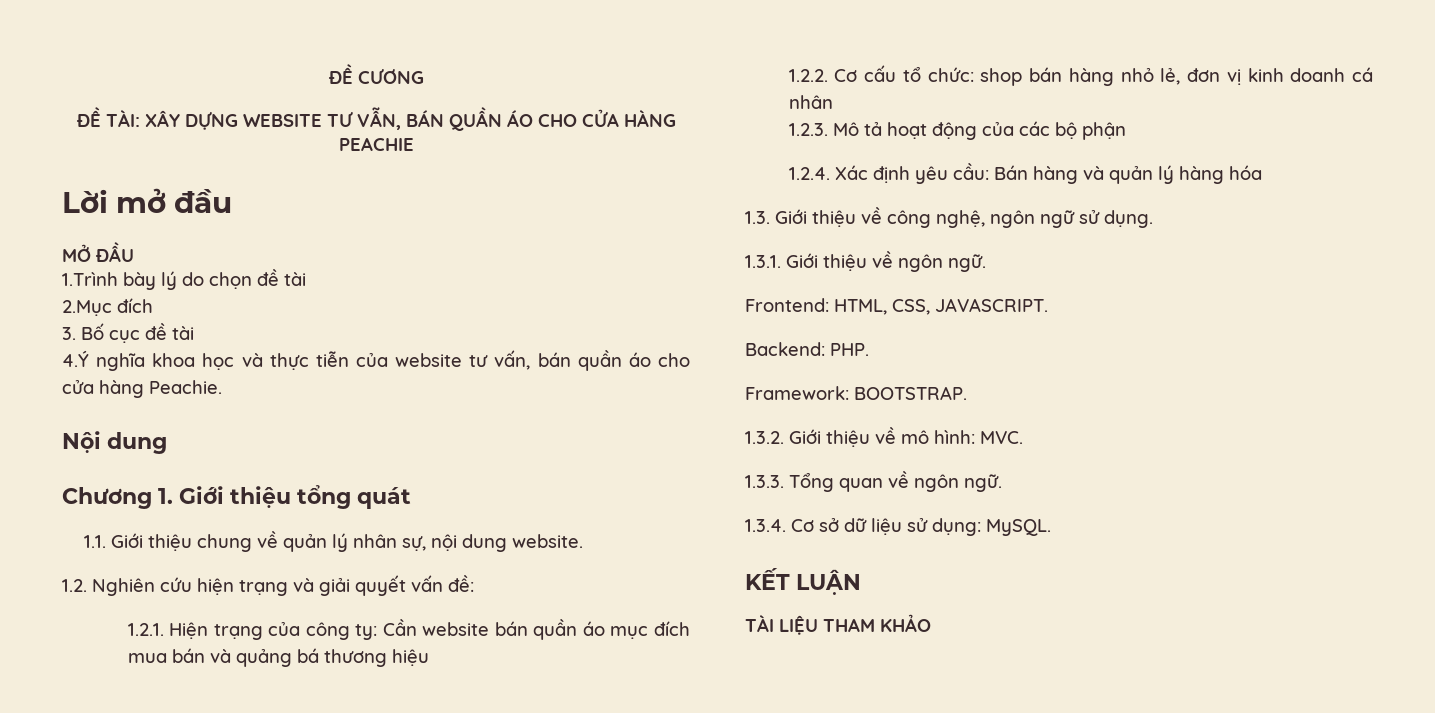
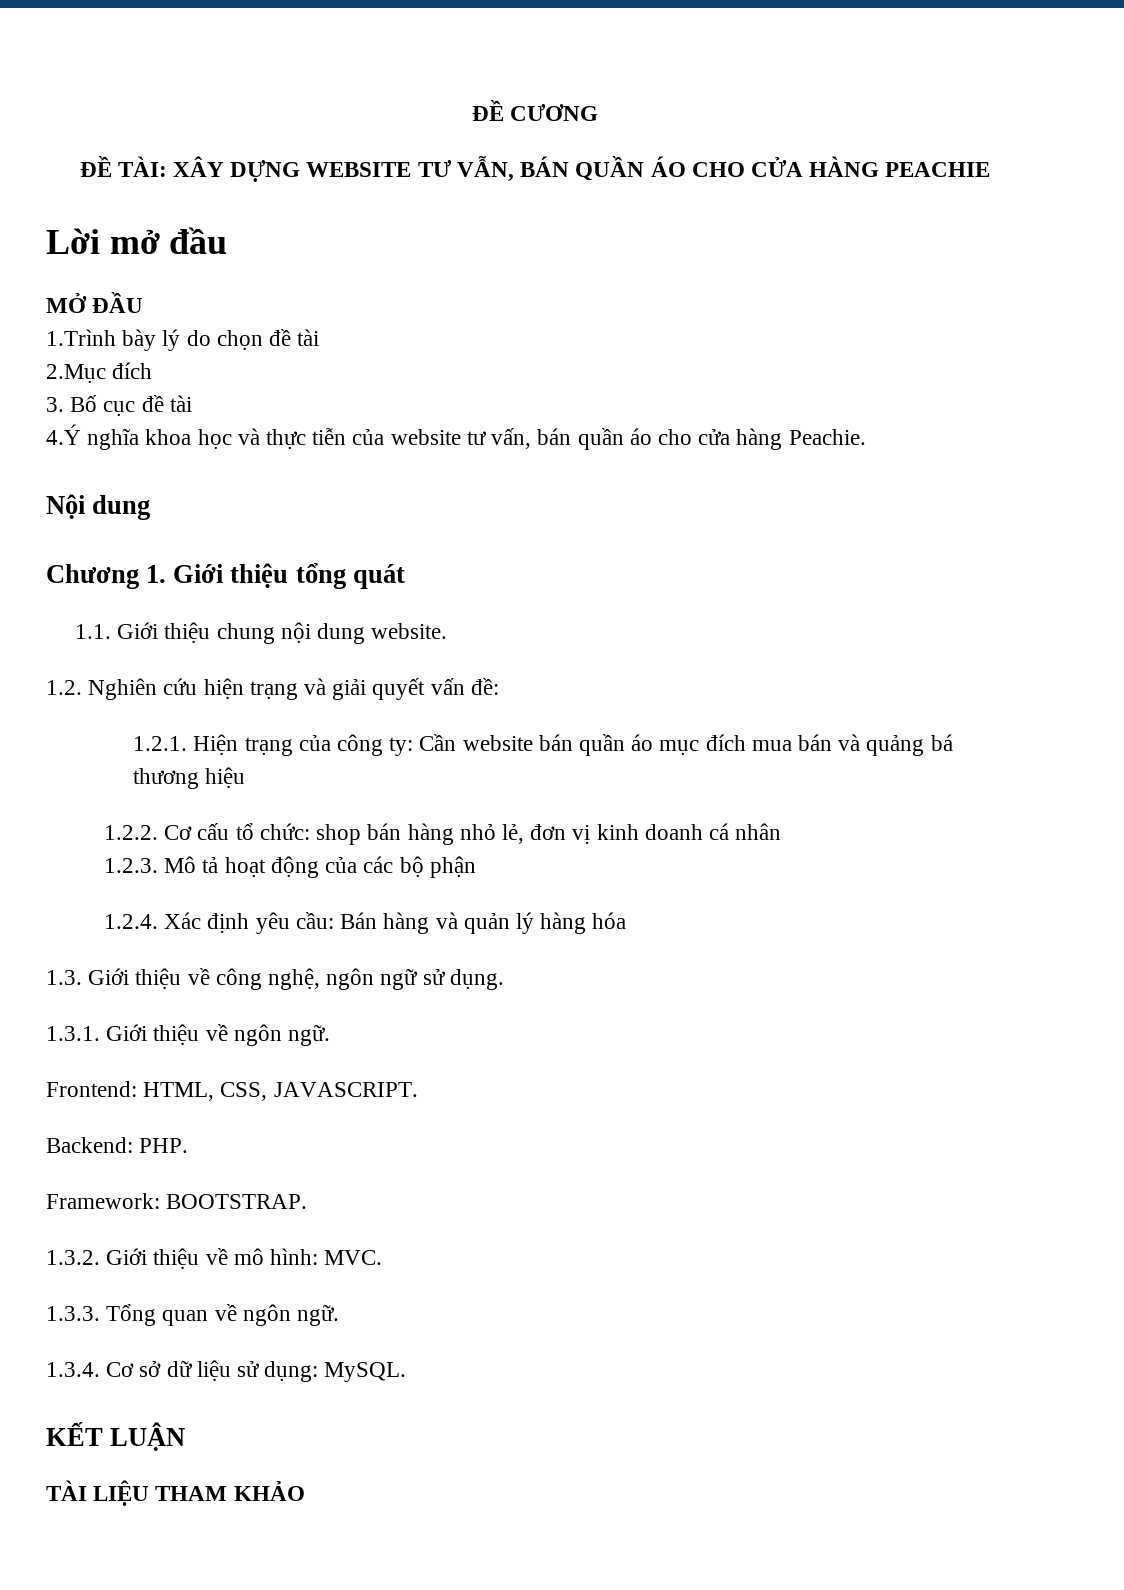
- 1.1. Giới thiệu chung về quản lý nhân sự, nội dung website.
+ 1.1. Giới thiệu chung nội dung website.

